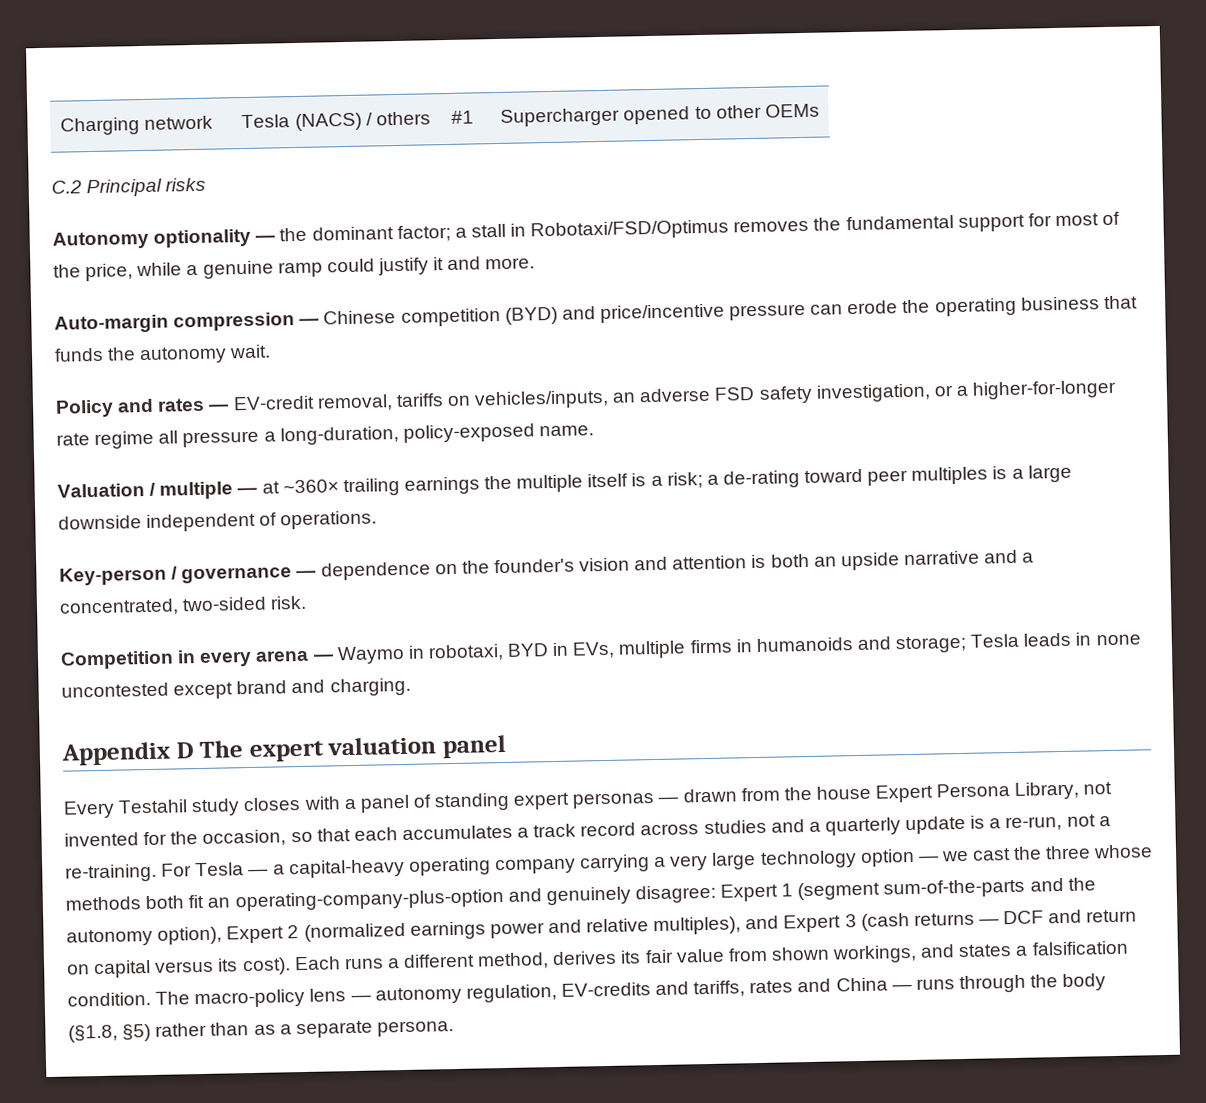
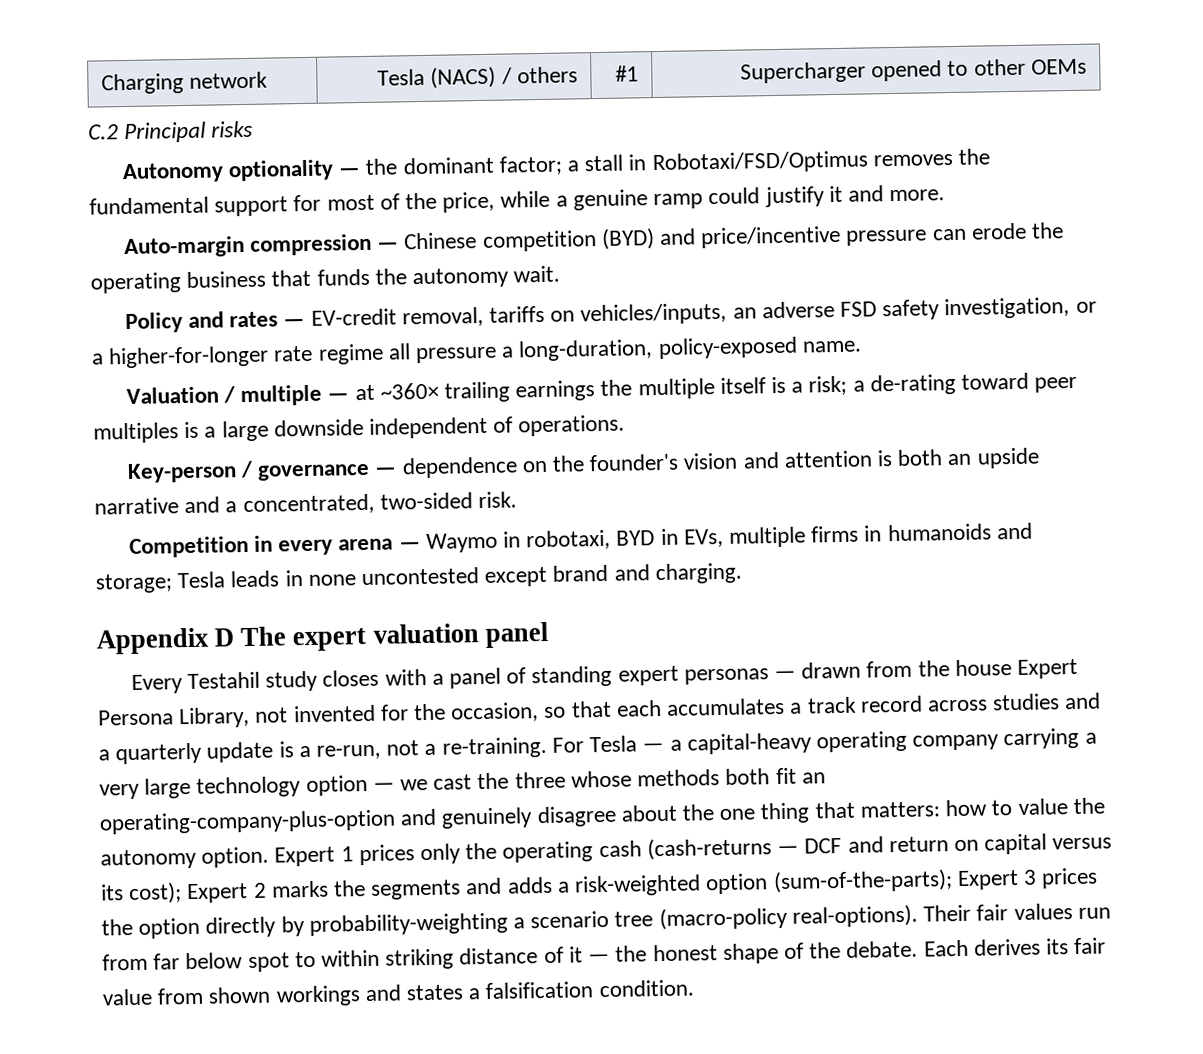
- For Tesla — a capital-heavy operating company carrying a very large technology option — we cast the three whose methods both fit an operating-company-plus-option and genuinely disagree: Expert 1 (segment sum-of-the-parts and the autonomy option), Expert 2 (normalized earnings power and relative multiples), and Expert 3 (cash returns — DCF and return on capital versus its cost). Each runs a different method, derives its fair value from shown workings, and states a falsification condition. The macro-policy lens — autonomy regulation, EV-credits and tariffs, rates and China — runs through the body (§1.8, §5) rather than as a separate persona.
+ For Tesla — a capital-heavy operating company carrying a very large technology option — we cast the three whose methods both fit an operating-company-plus-option and genuinely disagree about the one thing that matters: how to value the autonomy option. Expert 1 prices only the operating cash (cash-returns — DCF and return on capital versus its cost); Expert 2 marks the segments and adds a risk-weighted option (sum-of-the-parts); Expert 3 prices the option directly by probability-weighting a scenario tree (macro-policy real-options). Their fair values run from far below spot to within striking distance of it — the honest shape of the debate. Each derives its fair value from shown workings and states a falsification condition.

